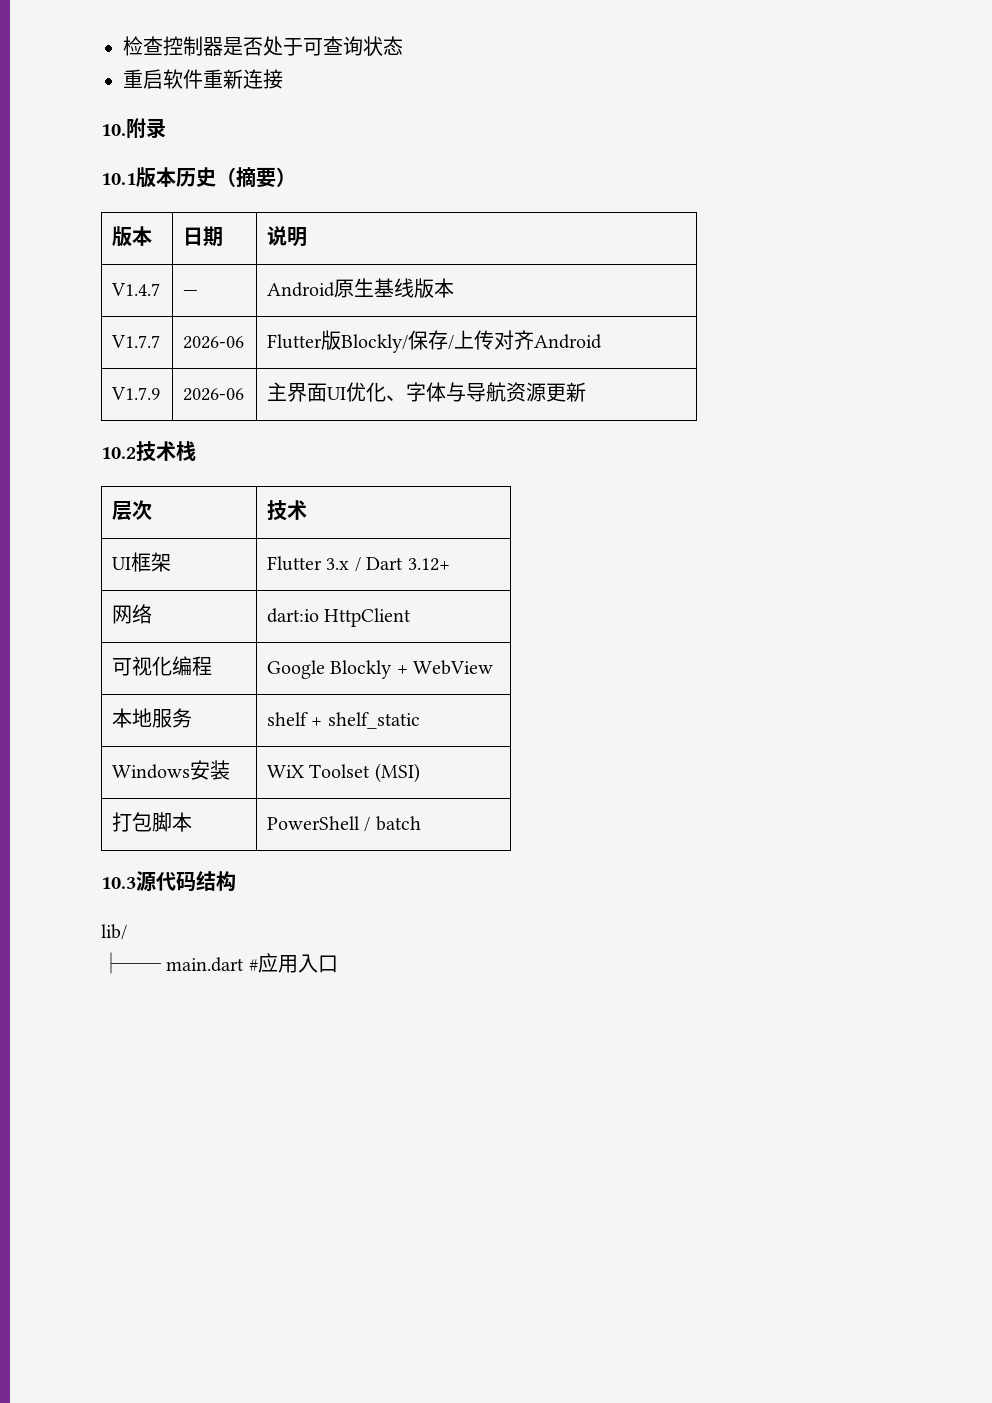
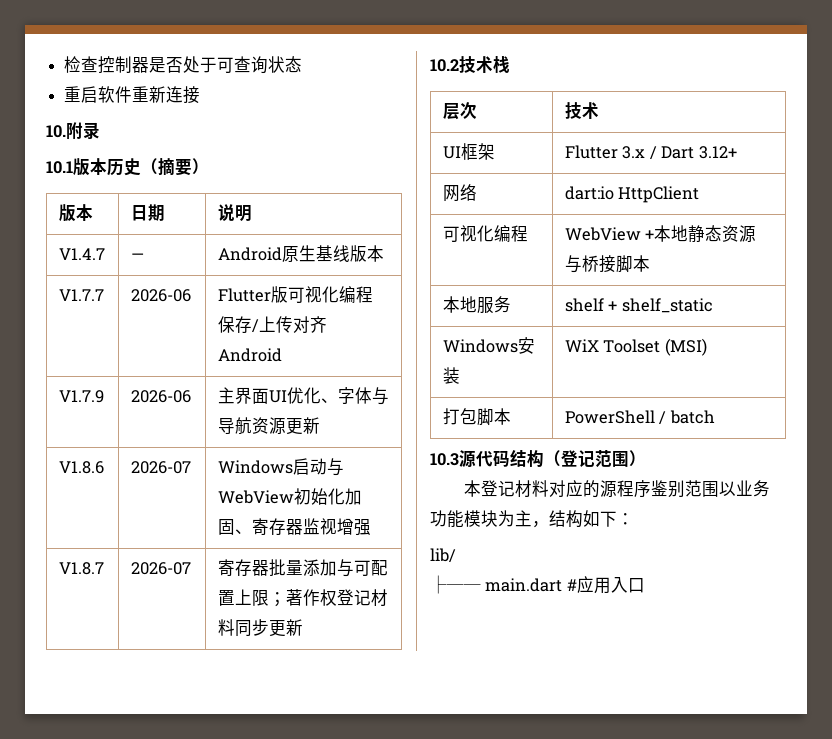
- V1.7.7 | 2026-06 | Flutter版Blockly/保存/上传对齐Android
+ V1.7.7 | 2026-06 | Flutter版可视化编程保存/上传对齐Android
+ V1.8.6 | 2026-07 | Windows启动与WebView初始化加固、寄存器监视增强
+ V1.8.7 | 2026-07 | 寄存器批量添加与可配置上限；著作权登记材料同步更新
- 可视化编程 | Google Blockly + WebView
+ 可视化编程 | WebView +本地静态资源与桥接脚本
- 10.3源代码结构
+ 10.3源代码结构（登记范围）
+ 本登记材料对应的源程序鉴别范围以业务功能模块为主，结构如下：

